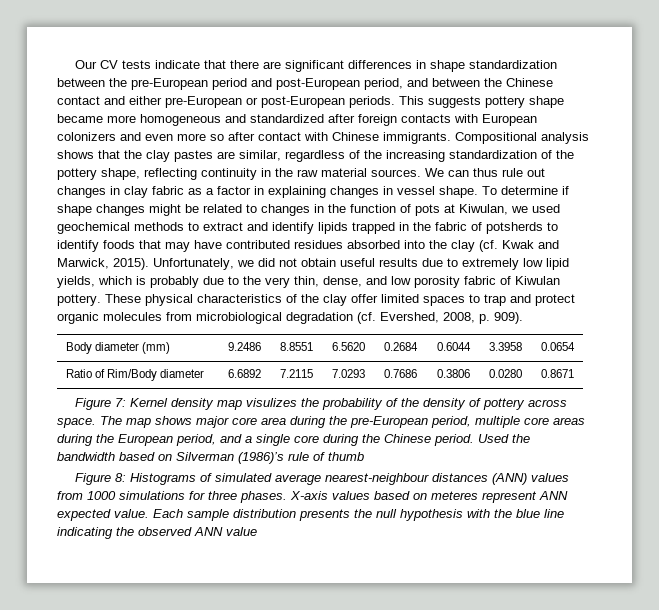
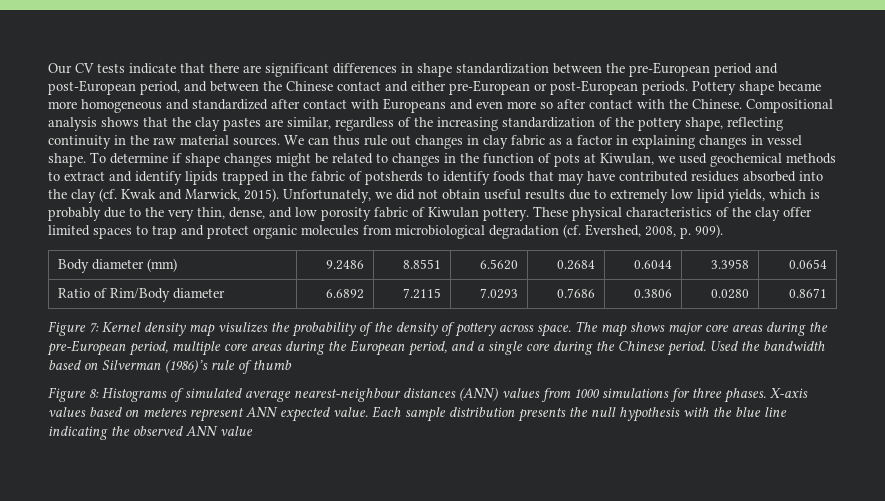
- This suggests pottery shape became more homogeneous and standardized after foreign contacts with European colonizers and even more so after contact with Chinese immigrants.
+ Pottery shape became more homogeneous and standardized after contact with Europeans and even more so after contact with the Chinese.
- The map shows major core area during the pre-European period, multiple core areas during the European period, and a single core during the Chinese period.
+ The map shows major core areas during the pre-European period, multiple core areas during the European period, and a single core during the Chinese period.

